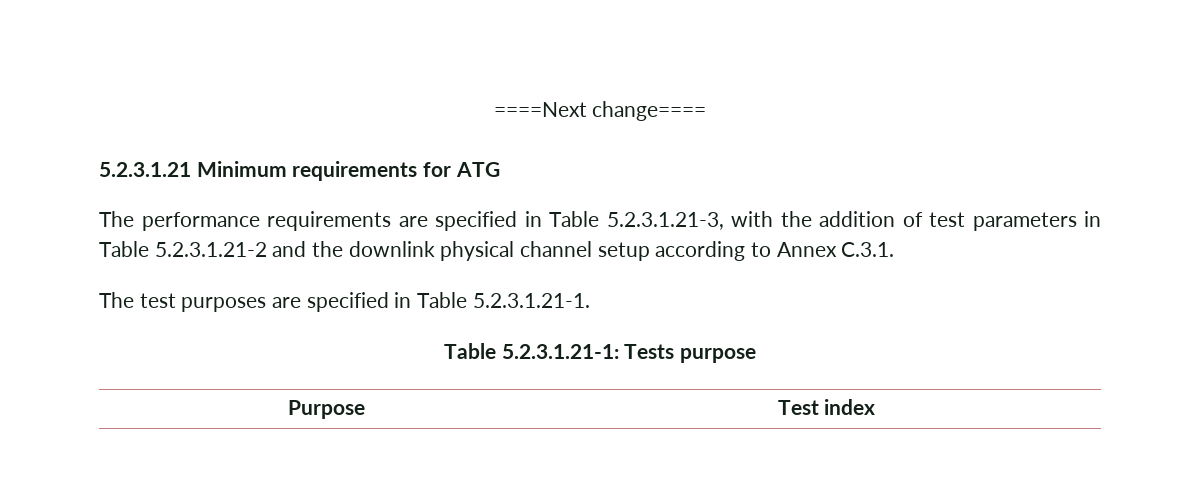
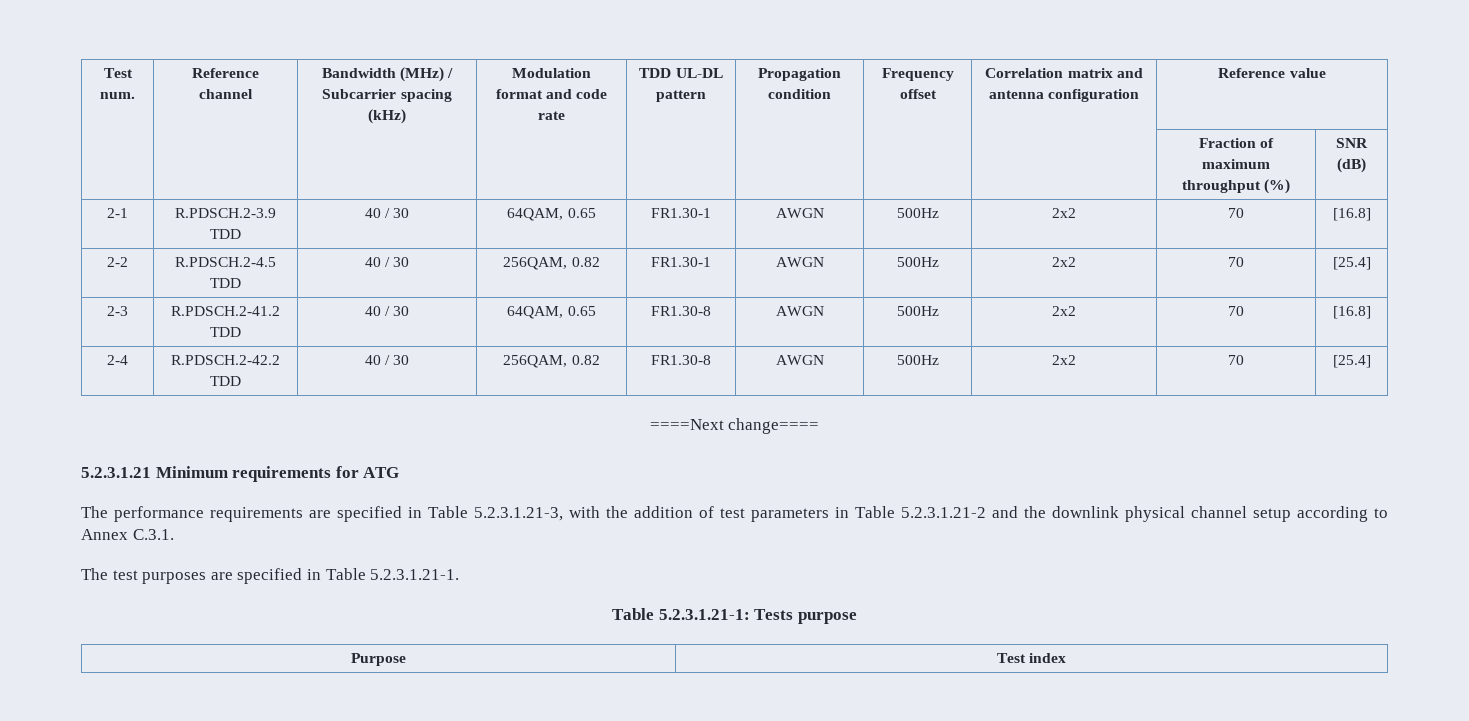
+ Test num. | Reference channel | Bandwidth (MHz) / Subcarrier spacing (kHz) | Modulation format and code rate | TDD UL-DL pattern | Propagation condition | Frequency offset | Correlation matrix and antenna configuration | Reference value
+ | | | | | | | | Fraction of maximum throughput (%) | SNR (dB)
+ 2-1 | R.PDSCH.2-3.9 TDD | 40 / 30 | 64QAM, 0.65 | FR1.30-1 | AWGN | 500Hz | 2x2 | 70 | [16.8]
+ 2-2 | R.PDSCH.2-4.5 TDD | 40 / 30 | 256QAM, 0.82 | FR1.30-1 | AWGN | 500Hz | 2x2 | 70 | [25.4]
+ 2-3 | R.PDSCH.2-41.2 TDD | 40 / 30 | 64QAM, 0.65 | FR1.30-8 | AWGN | 500Hz | 2x2 | 70 | [16.8]
+ 2-4 | R.PDSCH.2-42.2 TDD | 40 / 30 | 256QAM, 0.82 | FR1.30-8 | AWGN | 500Hz | 2x2 | 70 | [25.4]

